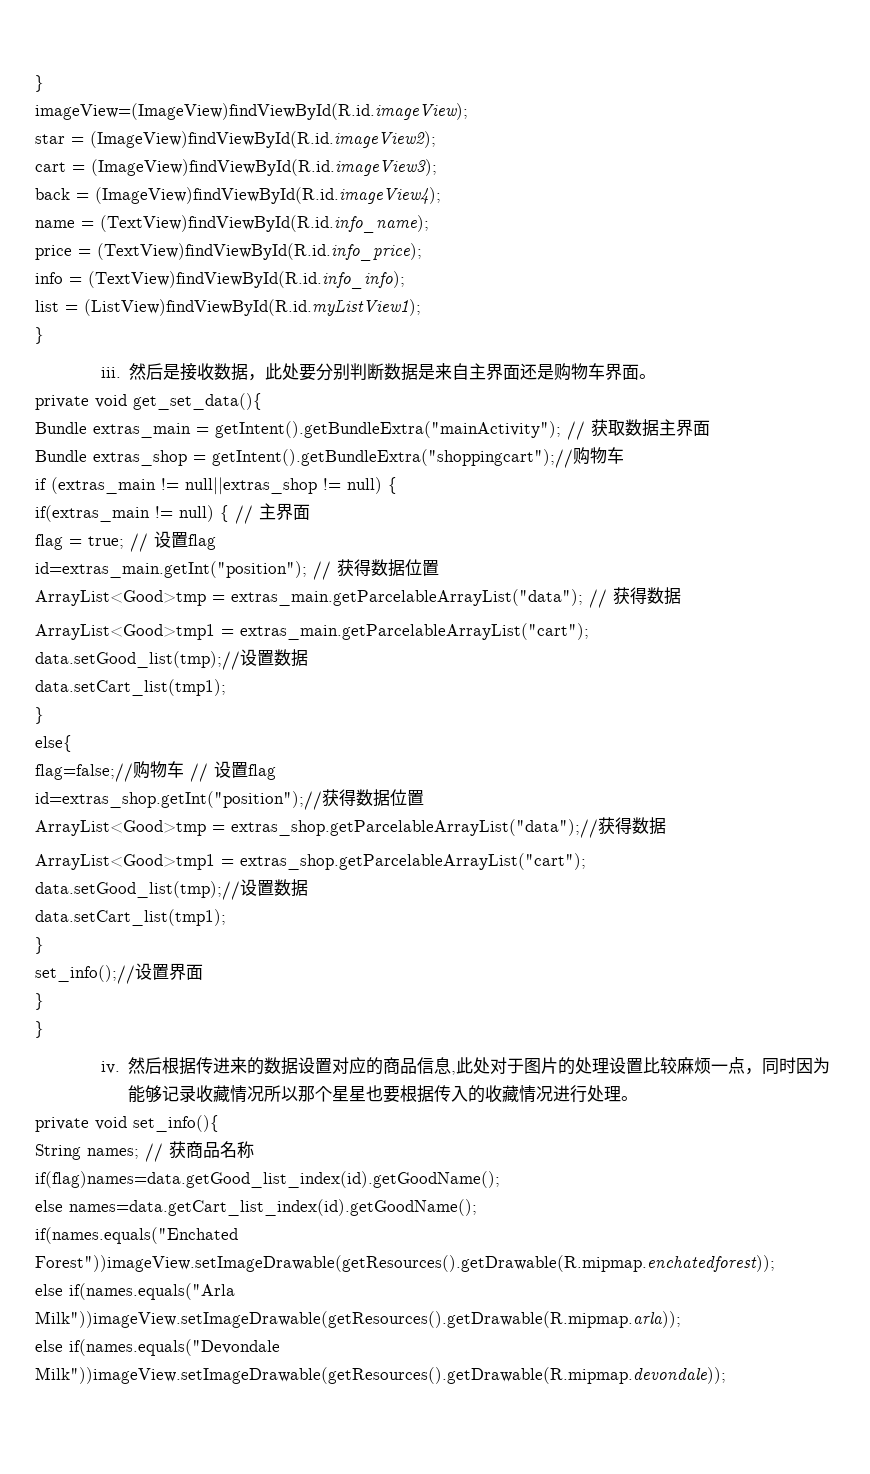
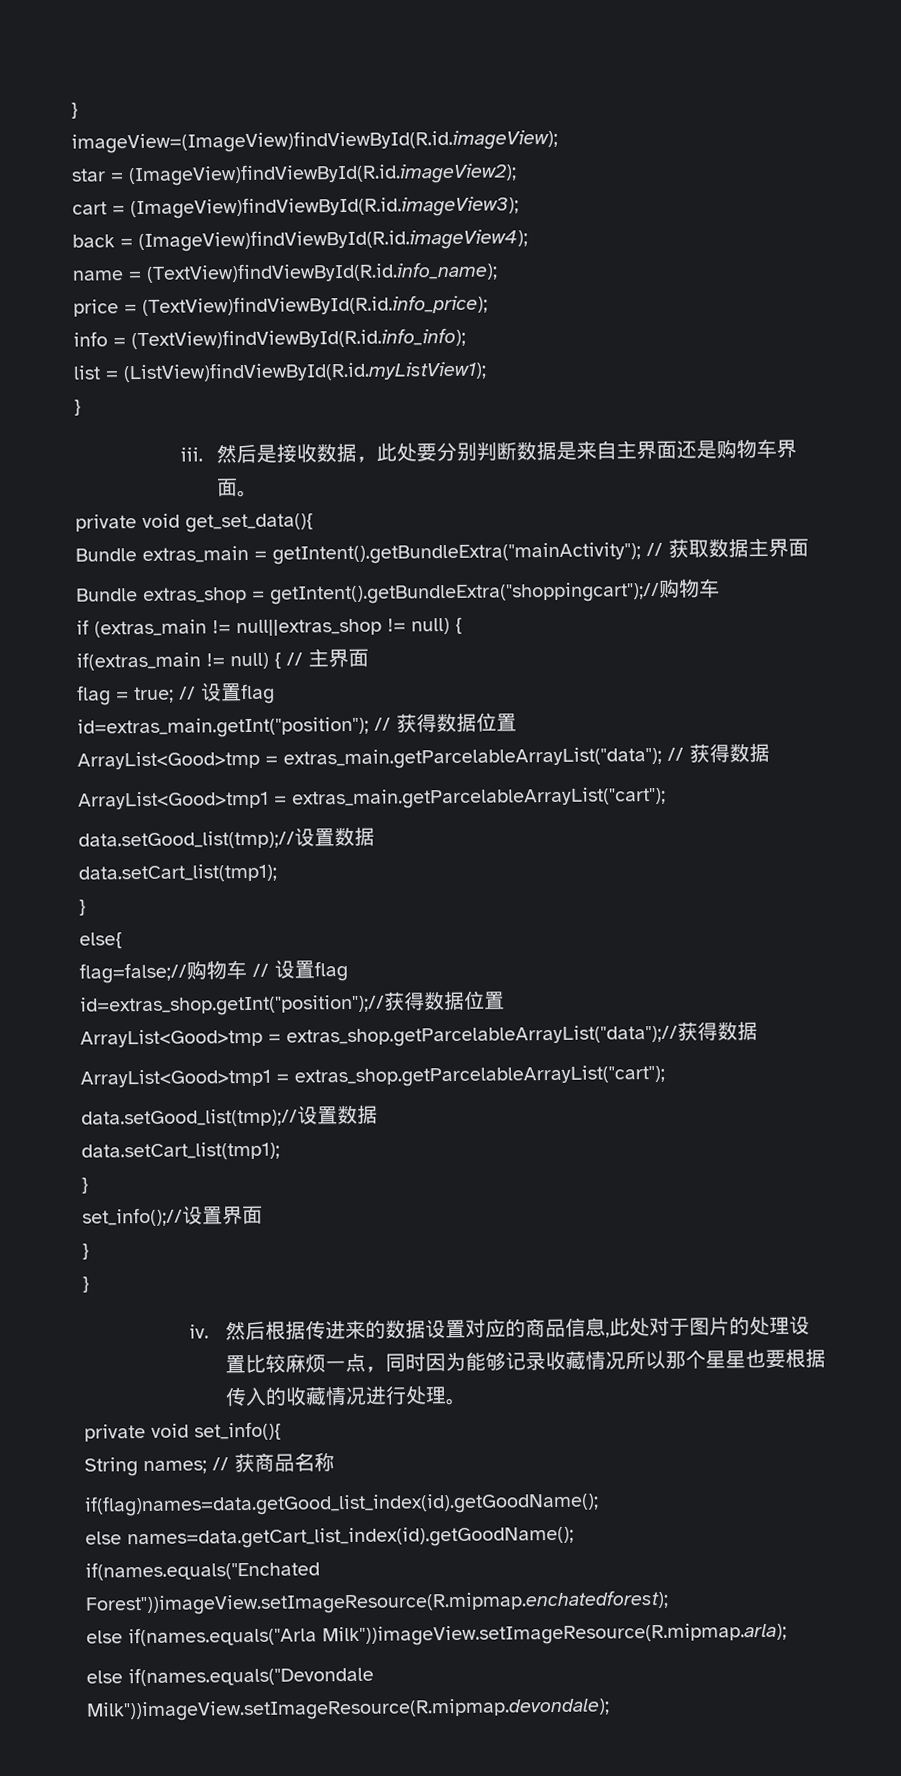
- if(names.equals("Enchated Forest"))imageView.setImageDrawable(getResources().getDrawable(R.mipmap.enchatedforest));
+ if(names.equals("Enchated Forest"))imageView.setImageResource(R.mipmap.enchatedforest);
- else if(names.equals("Arla Milk"))imageView.setImageDrawable(getResources().getDrawable(R.mipmap.arla));
+ else if(names.equals("Arla Milk"))imageView.setImageResource(R.mipmap.arla);
- else if(names.equals("Devondale Milk"))imageView.setImageDrawable(getResources().getDrawable(R.mipmap.devondale));
+ else if(names.equals("Devondale Milk"))imageView.setImageResource(R.mipmap.devondale);

